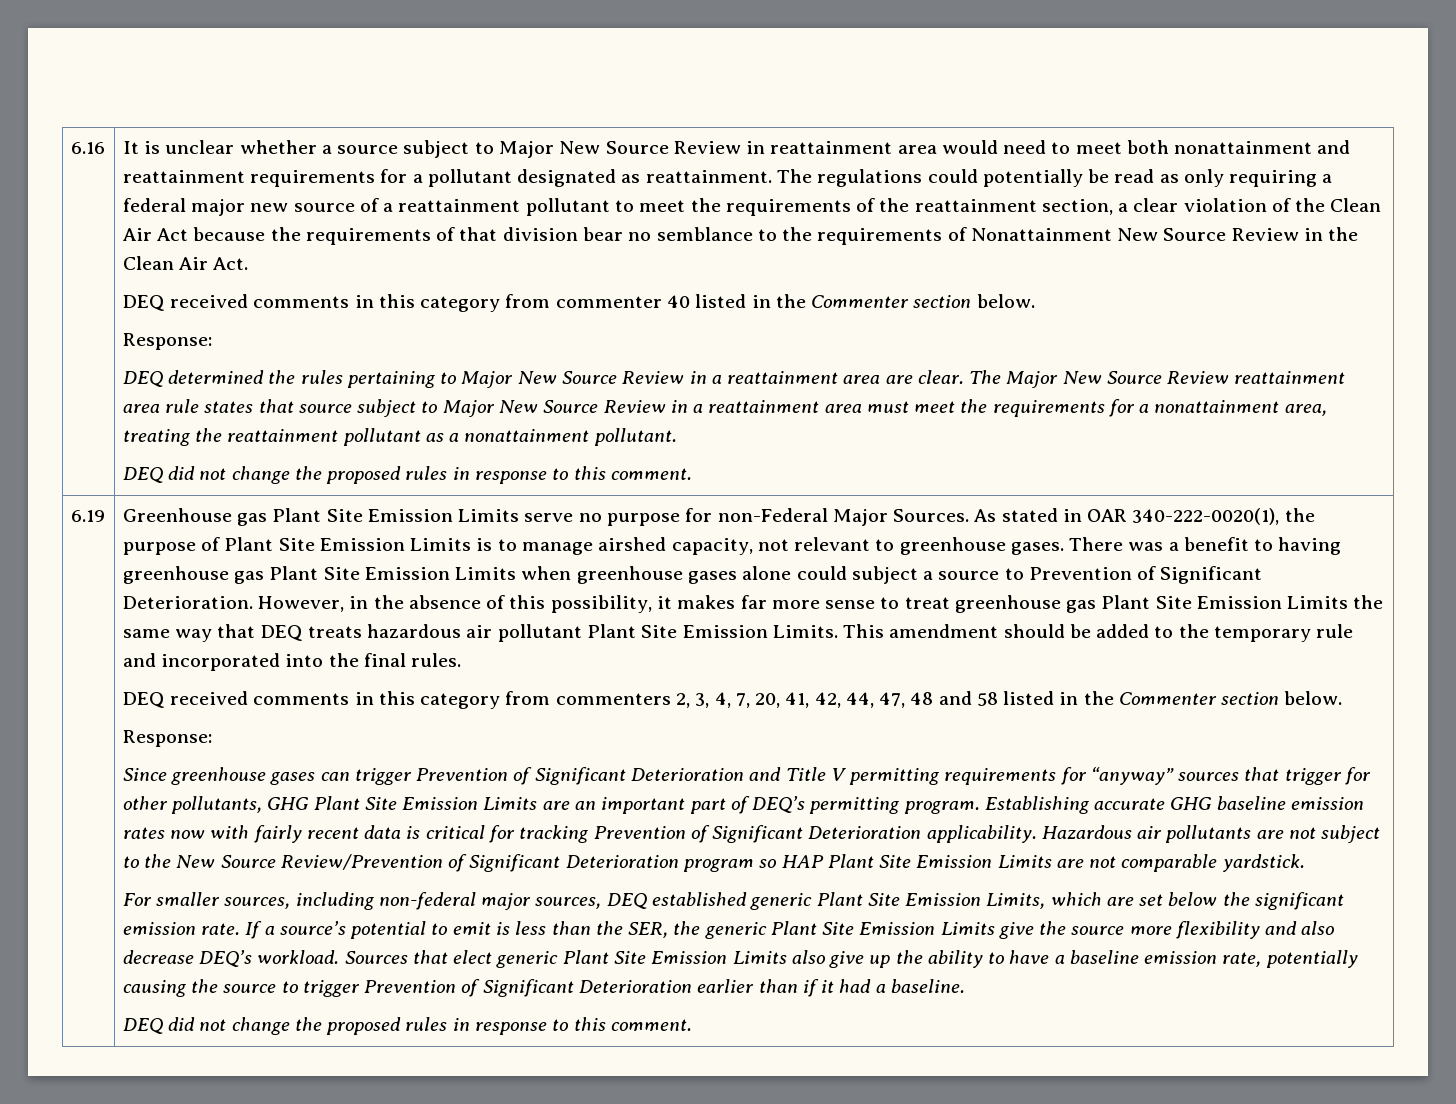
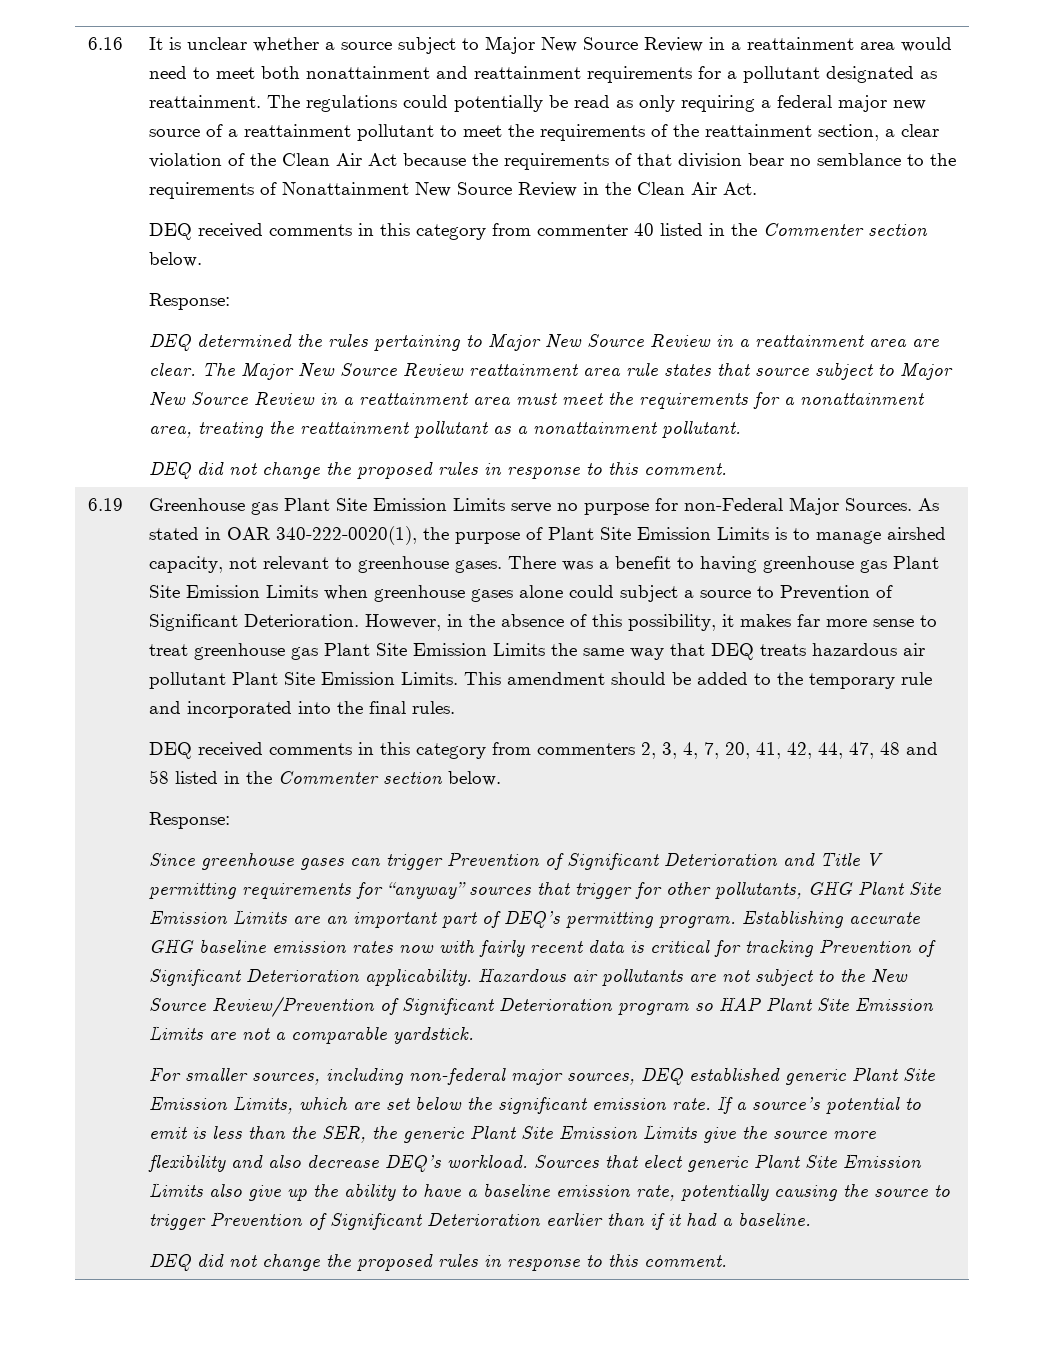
- It is unclear whether a source subject to Major New Source Review in reattainment area would need to meet both nonattainment and reattainment requirements for a pollutant designated as reattainment.
+ It is unclear whether a source subject to Major New Source Review in a reattainment area would need to meet both nonattainment and reattainment requirements for a pollutant designated as reattainment.
- Hazardous air pollutants are not subject to the New Source Review/Prevention of Significant Deterioration program so HAP Plant Site Emission Limits are not comparable yardstick.
+ Hazardous air pollutants are not subject to the New Source Review/Prevention of Significant Deterioration program so HAP Plant Site Emission Limits are not a comparable yardstick.

